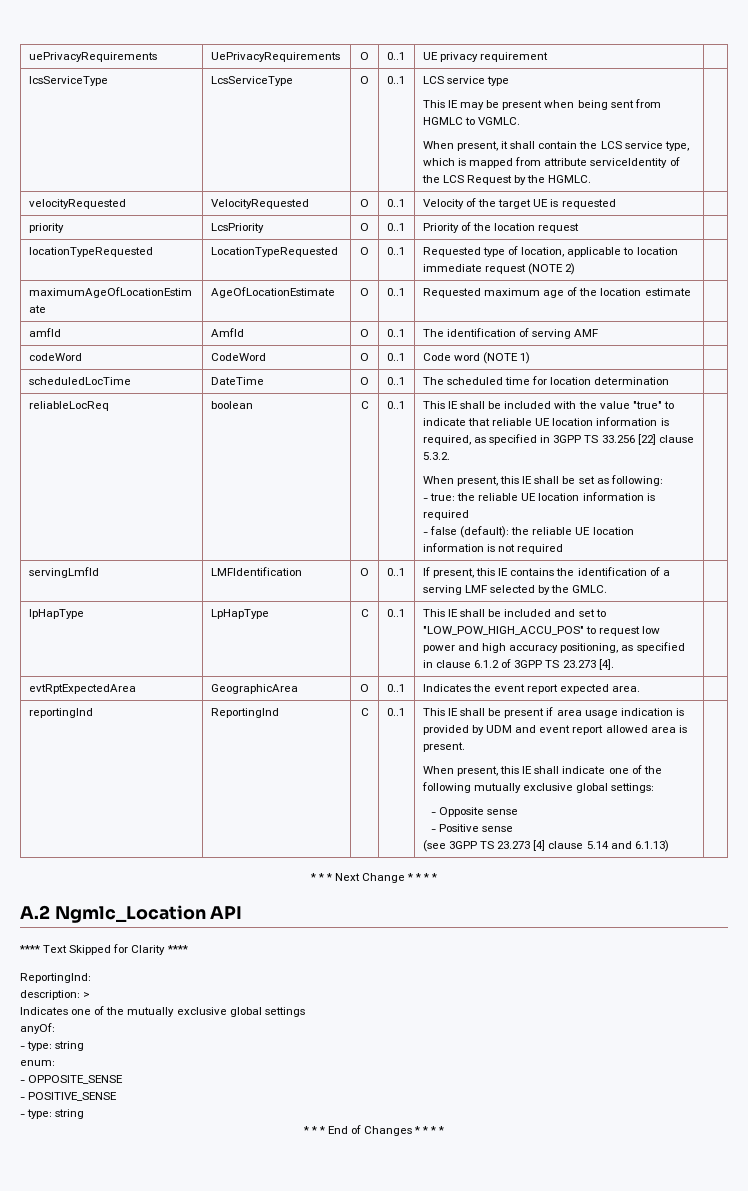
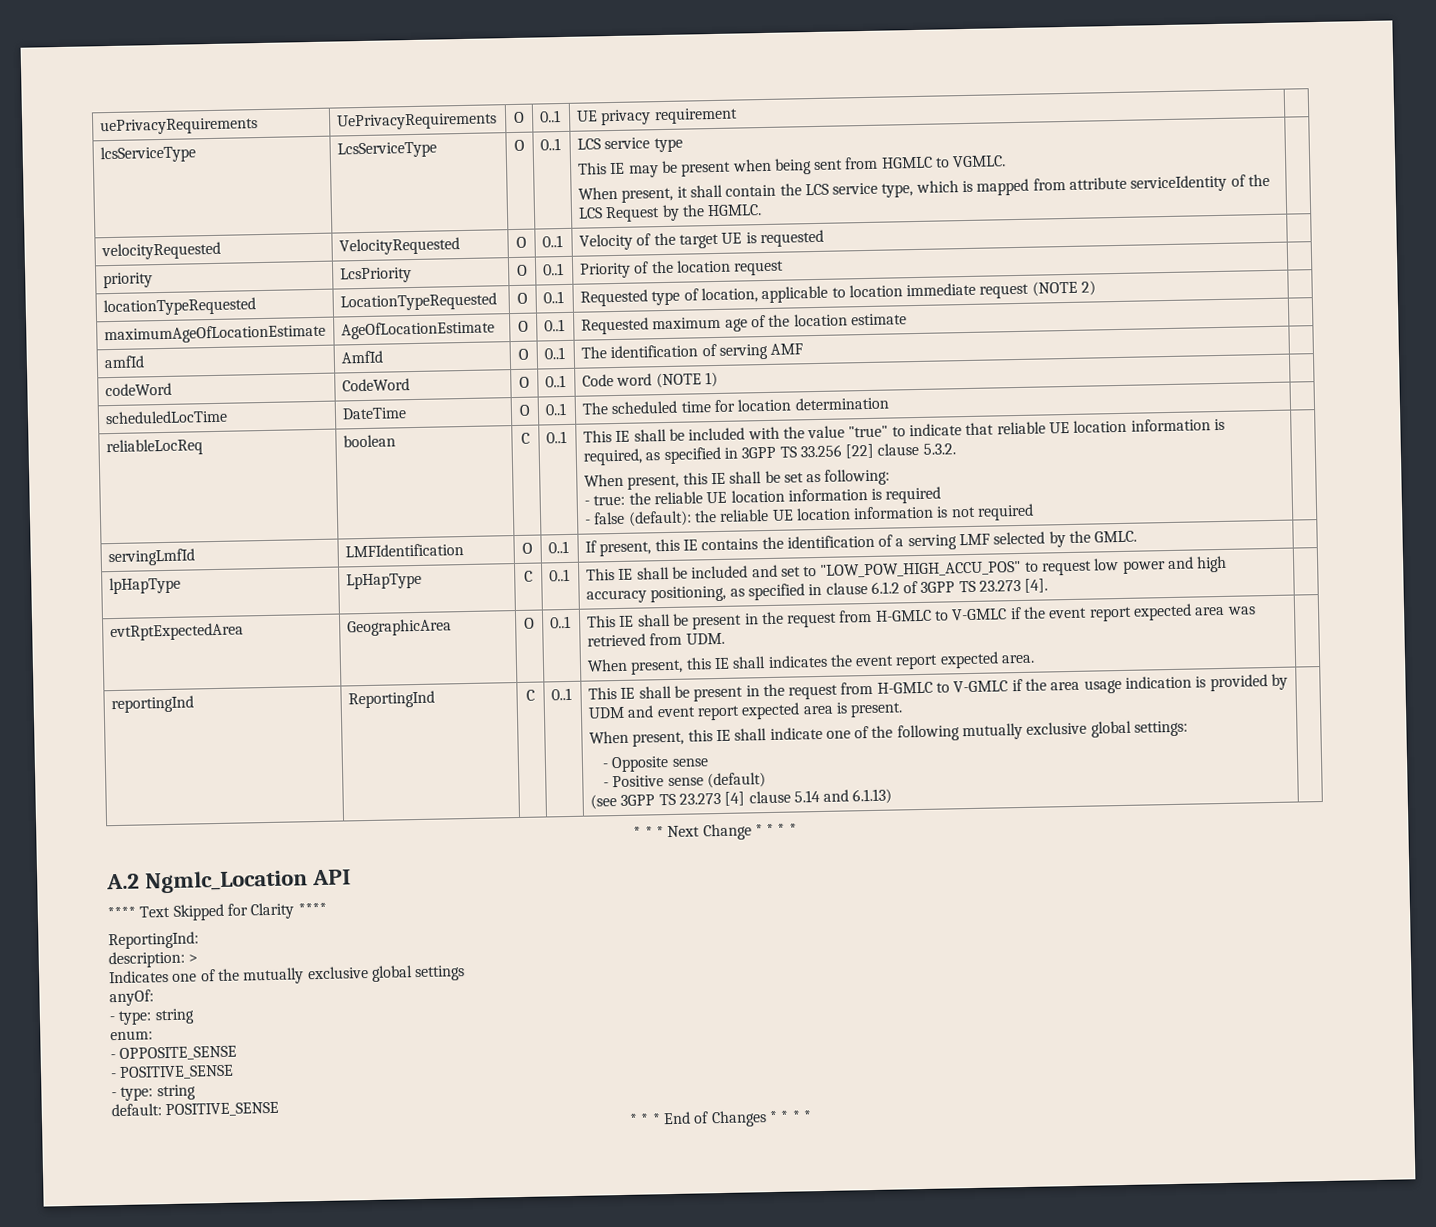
- evtRptExpectedArea | GeographicArea | O | 0..1 | Indicates the event report expected area. |
+ evtRptExpectedArea | GeographicArea | O | 0..1 | This IE shall be present in the request from H-GMLC to V-GMLC if the event report expected area was retrieved from UDM.
+ When present, this IE shall indicates the event report expected area. |
- This IE shall be present if area usage indication is provided by UDM and event report allowed area is present.
+ This IE shall be present in the request from H-GMLC to V-GMLC if the area usage indication is provided by UDM and event report expected area is present.
- - Positive sense
+ - Positive sense (default)
+ default: POSITIVE_SENSE

